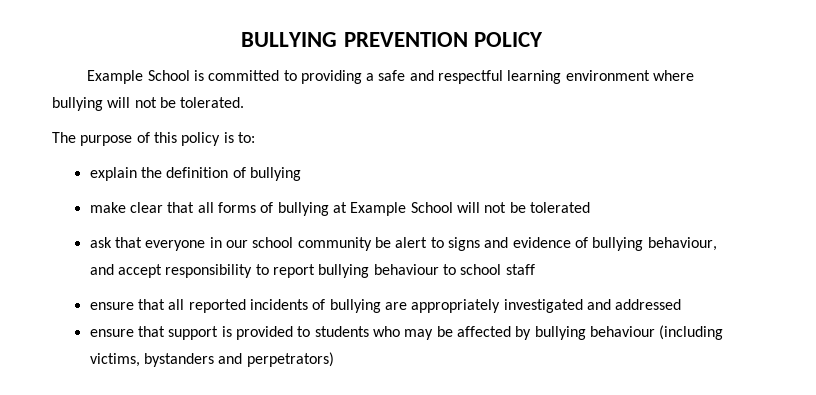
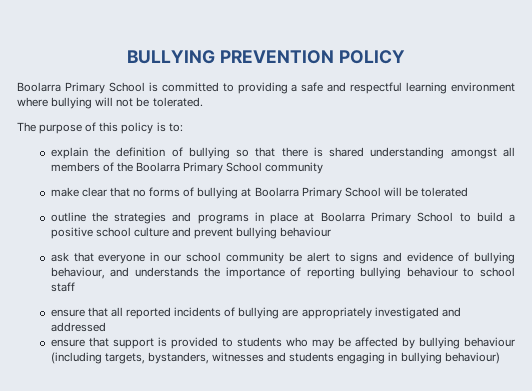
- Example School is committed to providing a safe and respectful learning environment where bullying will not be tolerated.
+ Boolarra Primary School is committed to providing a safe and respectful learning environment where bullying will not be tolerated.
- explain the definition of bullying
+ explain the definition of bullying so that there is shared understanding amongst all members of the Boolarra Primary School community
- make clear that all forms of bullying at Example School will not be tolerated
+ make clear that no forms of bullying at Boolarra Primary School will be tolerated
+ outline the strategies and programs in place at Boolarra Primary School to build a positive school culture and prevent bullying behaviour
- ask that everyone in our school community be alert to signs and evidence of bullying behaviour, and accept responsibility to report bullying behaviour to school staff
+ ask that everyone in our school community be alert to signs and evidence of bullying behaviour, and understands the importance of reporting bullying behaviour to school staff
- ensure that support is provided to students who may be affected by bullying behaviour (including victims, bystanders and perpetrators)
+ ensure that support is provided to students who may be affected by bullying behaviour (including targets, bystanders, witnesses and students engaging in bullying behaviour)

